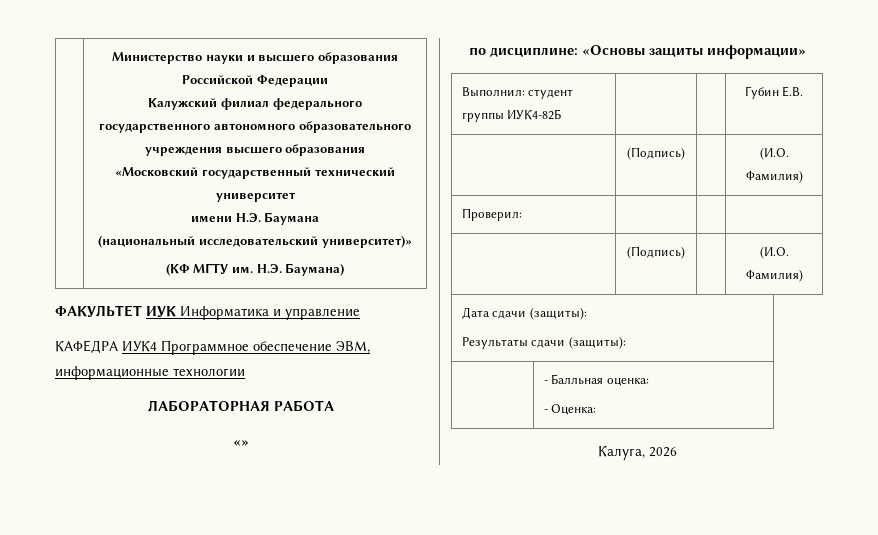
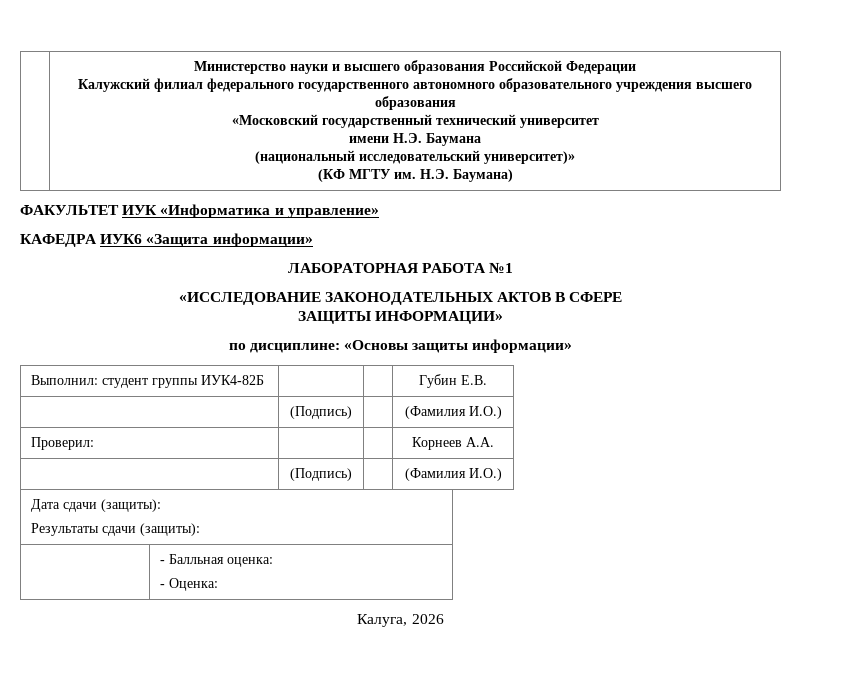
- ФАКУЛЬТЕТ ИУК Информатика и управление
- КАФЕДРА ИУК4 Программное обеспечение ЭВМ, информационные технологии
- ЛАБОРАТОРНАЯ РАБОТА
- «»
+ ФАКУЛЬТЕТ ИУК «Информатика и управление»
+ КАФЕДРА ИУК6 «Защита информации»
+ ЛАБОРАТОРНАЯ РАБОТА №1
+ «ИССЛЕДОВАНИЕ ЗАКОНОДАТЕЛЬНЫХ АКТОВ В СФЕРЕ
+ ЗАЩИТЫ ИНФОРМАЦИИ»
  Выполнил: студент группы ИУК4-82Б | | | Губин Е.В.
- | (Подпись) | | (И.О. Фамилия)
+ | (Подпись) | | (Фамилия И.О.)
- Проверил: | | |
- | (Подпись) | | (И.О. Фамилия)
+ Проверил: | | | Корнеев А.А.
+ | (Подпись) | | (Фамилия И.О.)

